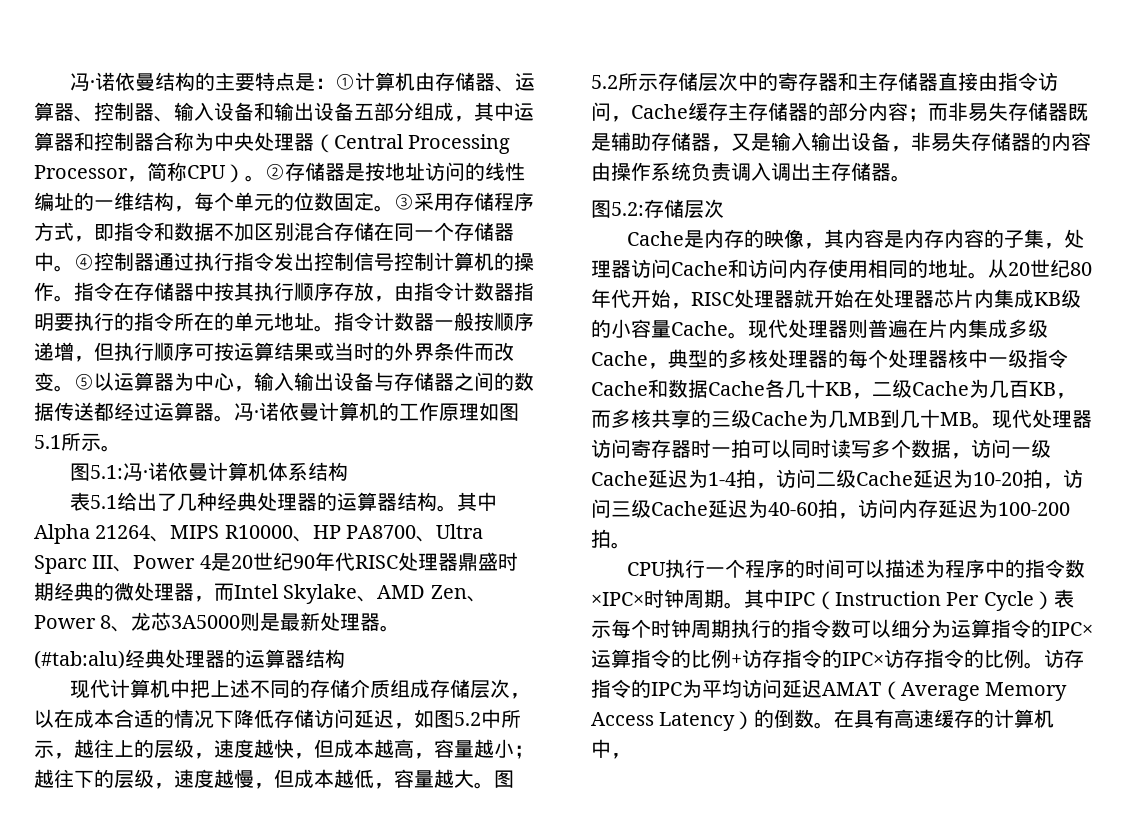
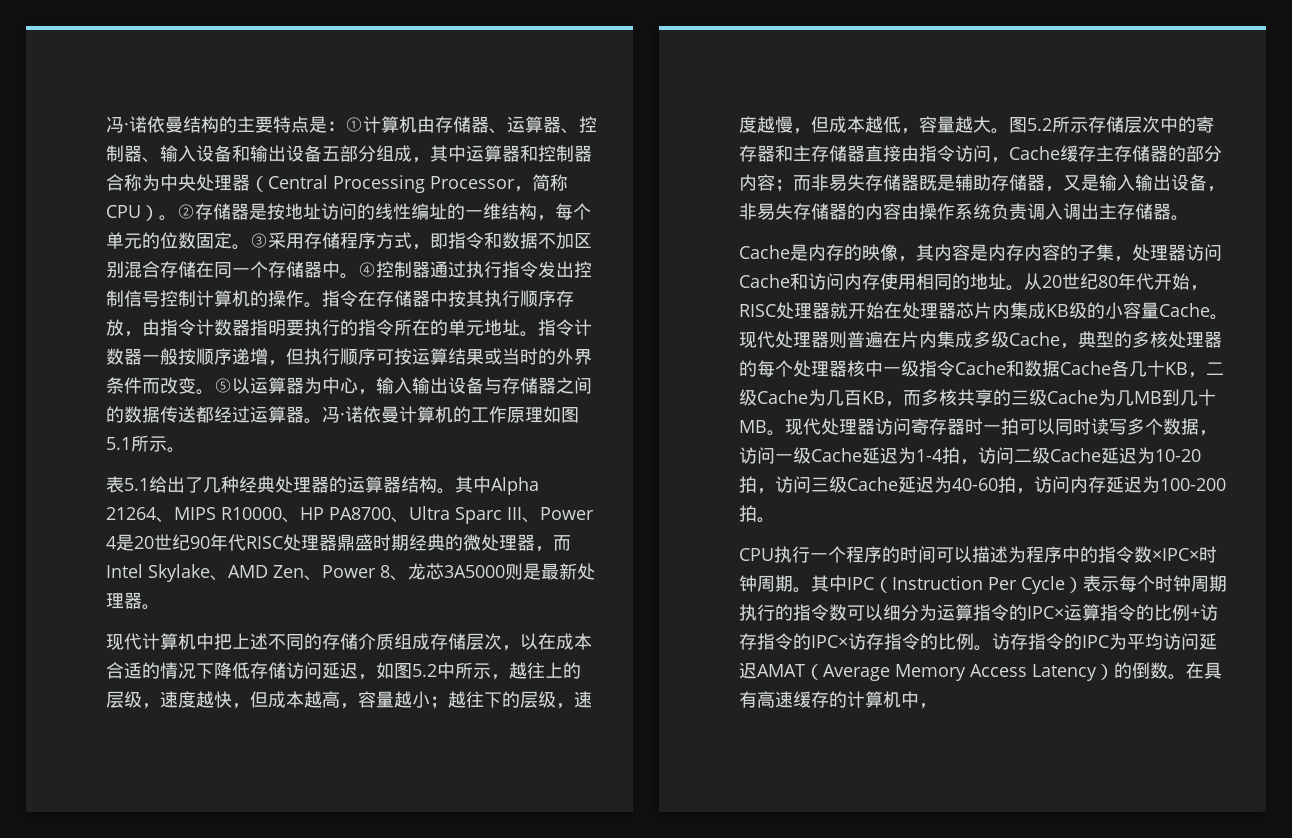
- 图5.1:冯·诺依曼计算机体系结构
- (#tab:alu)经典处理器的运算器结构
- 图5.2:存储层次

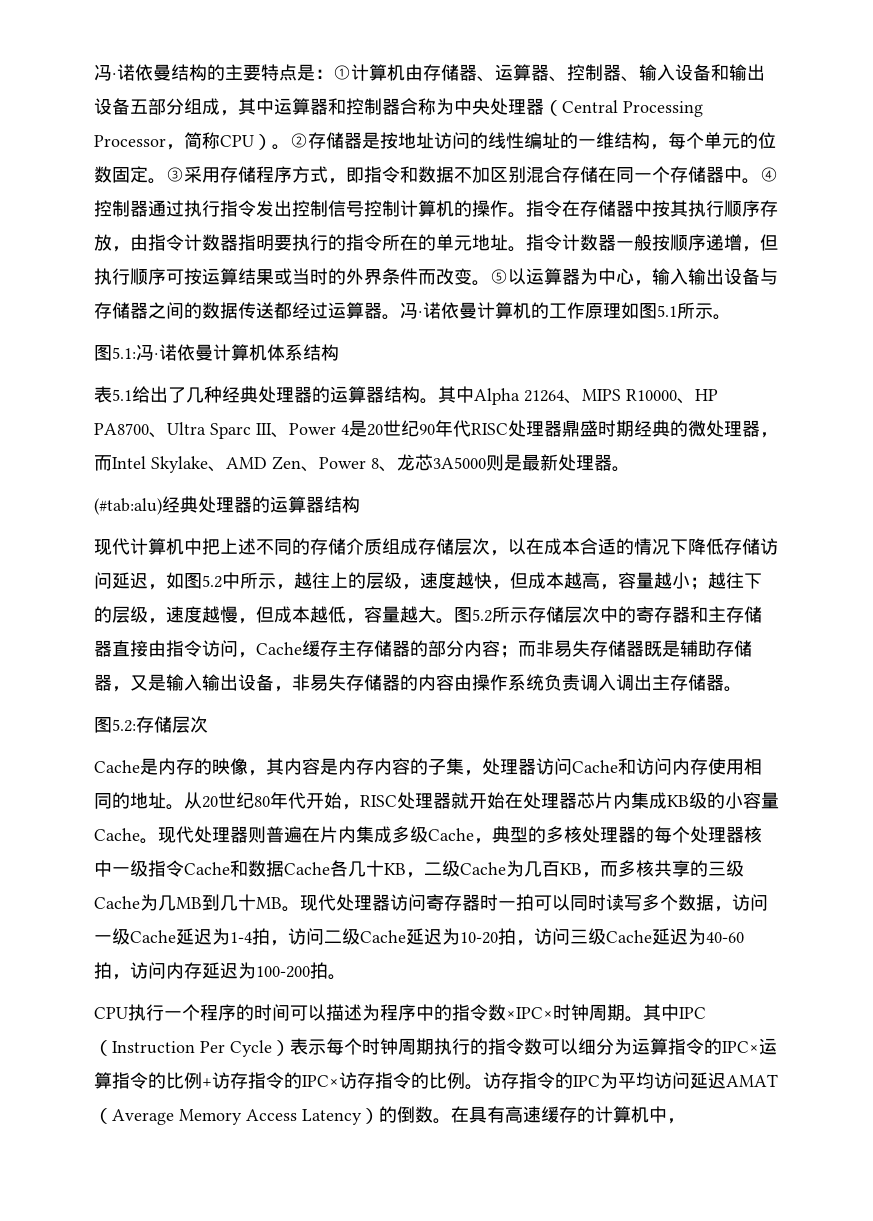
+ 图5.1:冯·诺依曼计算机体系结构
+ (#tab:alu)经典处理器的运算器结构
+ 图5.2:存储层次

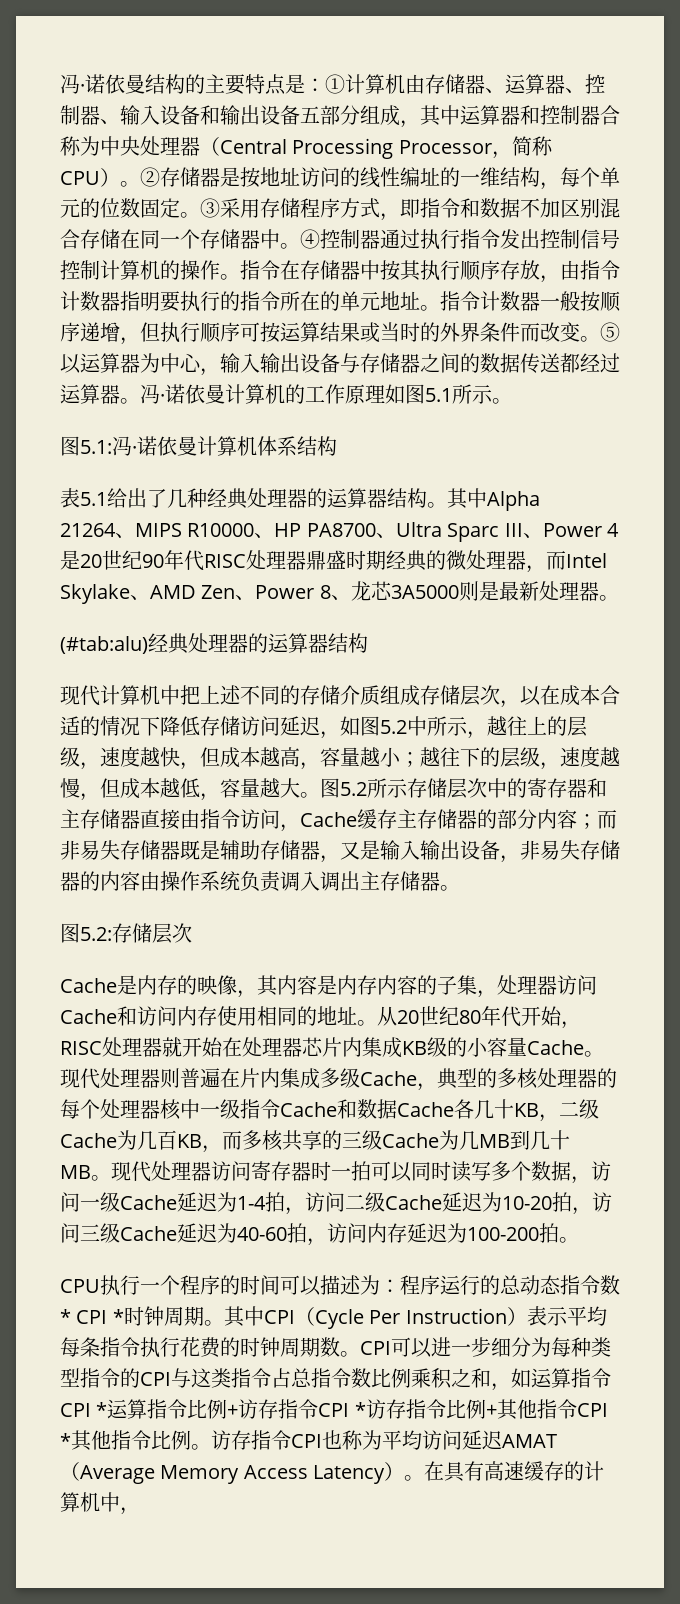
- CPU执行一个程序的时间可以描述为程序中的指令数×IPC×时钟周期。其中IPC（Instruction Per Cycle）表示每个时钟周期执行的指令数可以细分为运算指令的IPC×运算指令的比例+访存指令的IPC×访存指令的比例。
+ CPU执行一个程序的时间可以描述为：程序运行的总动态指令数* CPI *时钟周期。其中CPI（Cycle Per Instruction）表示平均每条指令执行花费的时钟周期数。CPI可以进一步细分为每种类型指令的CPI与这类指令占总指令数比例乘积之和，如运算指令CPI *运算指令比例+访存指令CPI *访存指令比例+其他指令CPI *其他指令比例。
- 访存指令的IPC为平均访问延迟AMAT（Average Memory Access Latency）的倒数。
+ 访存指令CPI也称为平均访问延迟AMAT（Average Memory Access Latency）。

